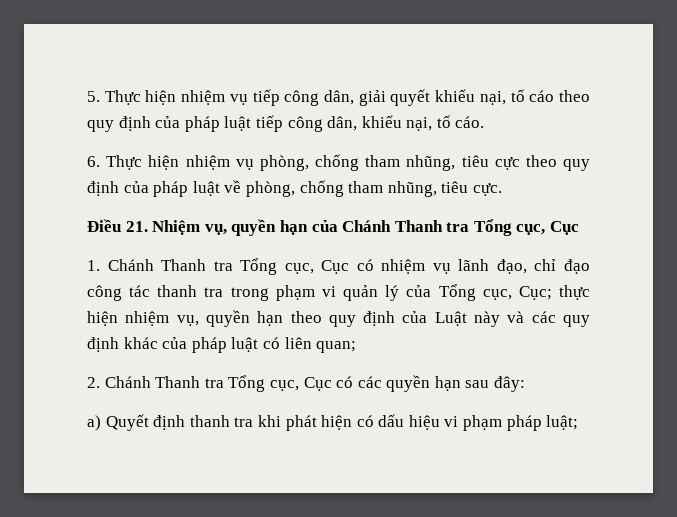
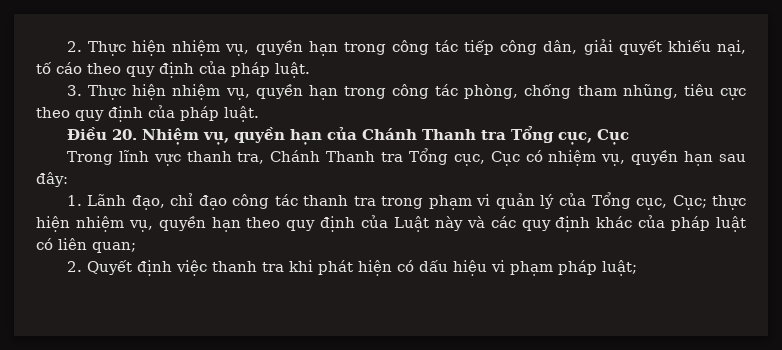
- 5. Thực hiện nhiệm vụ tiếp công dân, giải quyết khiếu nại, tố cáo theo quy định của pháp luật tiếp công dân, khiếu nại, tố cáo.
- 6. Thực hiện nhiệm vụ phòng, chống tham nhũng, tiêu cực theo quy định của pháp luật về phòng, chống tham nhũng, tiêu cực.
+ 2. Thực hiện nhiệm vụ, quyền hạn trong công tác tiếp công dân, giải quyết khiếu nại, tố cáo theo quy định của pháp luật.
+ 3. Thực hiện nhiệm vụ, quyền hạn trong công tác phòng, chống tham nhũng, tiêu cực theo quy định của pháp luật.
- Điều 21. Nhiệm vụ, quyền hạn của Chánh Thanh tra Tổng cục, Cục
+ Điều 20. Nhiệm vụ, quyền hạn của Chánh Thanh tra Tổng cục, Cục
- 1. Chánh Thanh tra Tổng cục, Cục có nhiệm vụ lãnh đạo, chỉ đạo công tác thanh tra trong phạm vi quản lý của Tổng cục, Cục; thực hiện nhiệm vụ, quyền hạn theo quy định của Luật này và các quy định khác của pháp luật có liên quan;
+ Trong lĩnh vực thanh tra, Chánh Thanh tra Tổng cục, Cục có nhiệm vụ, quyền hạn sau đây:
+ 1. Lãnh đạo, chỉ đạo công tác thanh tra trong phạm vi quản lý của Tổng cục, Cục; thực hiện nhiệm vụ, quyền hạn theo quy định của Luật này và các quy định khác của pháp luật có liên quan;
- 2. Chánh Thanh tra Tổng cục, Cục có các quyền hạn sau đây:
- a) Quyết định thanh tra khi phát hiện có dấu hiệu vi phạm pháp luật;
+ 2. Quyết định việc thanh tra khi phát hiện có dấu hiệu vi phạm pháp luật;

